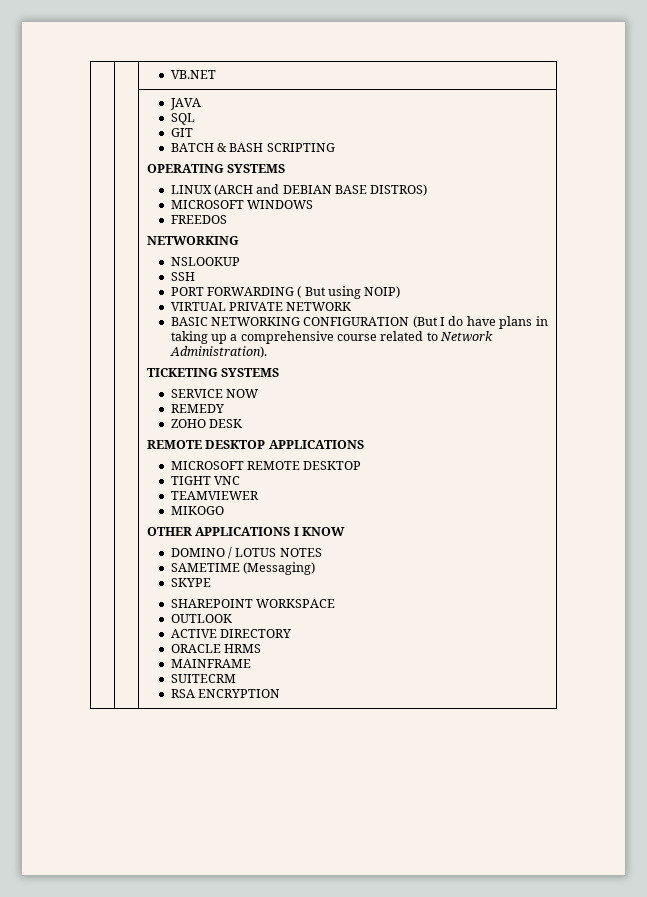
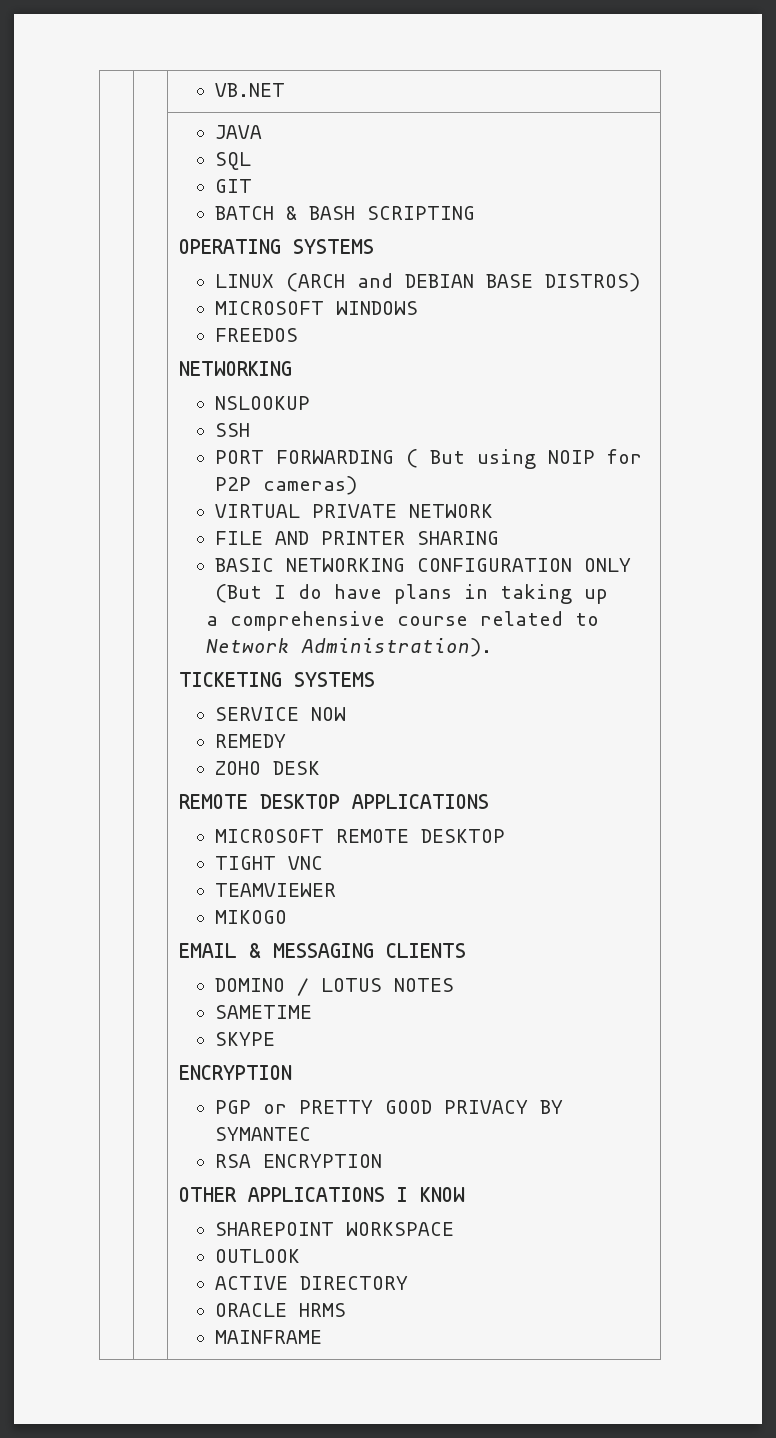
- PORT FORWARDING ( But using NOIP)
+ PORT FORWARDING ( But using NOIP for P2P cameras)
+ FILE AND PRINTER SHARING
- BASIC NETWORKING CONFIGURATION (But I do have plans in taking up a comprehensive course related to Network Administration).
+ BASIC NETWORKING CONFIGURATION ONLY (But I do have plans in taking up
+ a comprehensive course related to Network Administration).
- OTHER APPLICATIONS I KNOW
+ EMAIL & MESSAGING CLIENTS
- SAMETIME (Messaging)
+ SAMETIME
  SKYPE
+ ENCRYPTION
+ PGP or PRETTY GOOD PRIVACY BY SYMANTEC
+ RSA ENCRYPTION
+ OTHER APPLICATIONS I KNOW
- SUITECRM
- RSA ENCRYPTION

